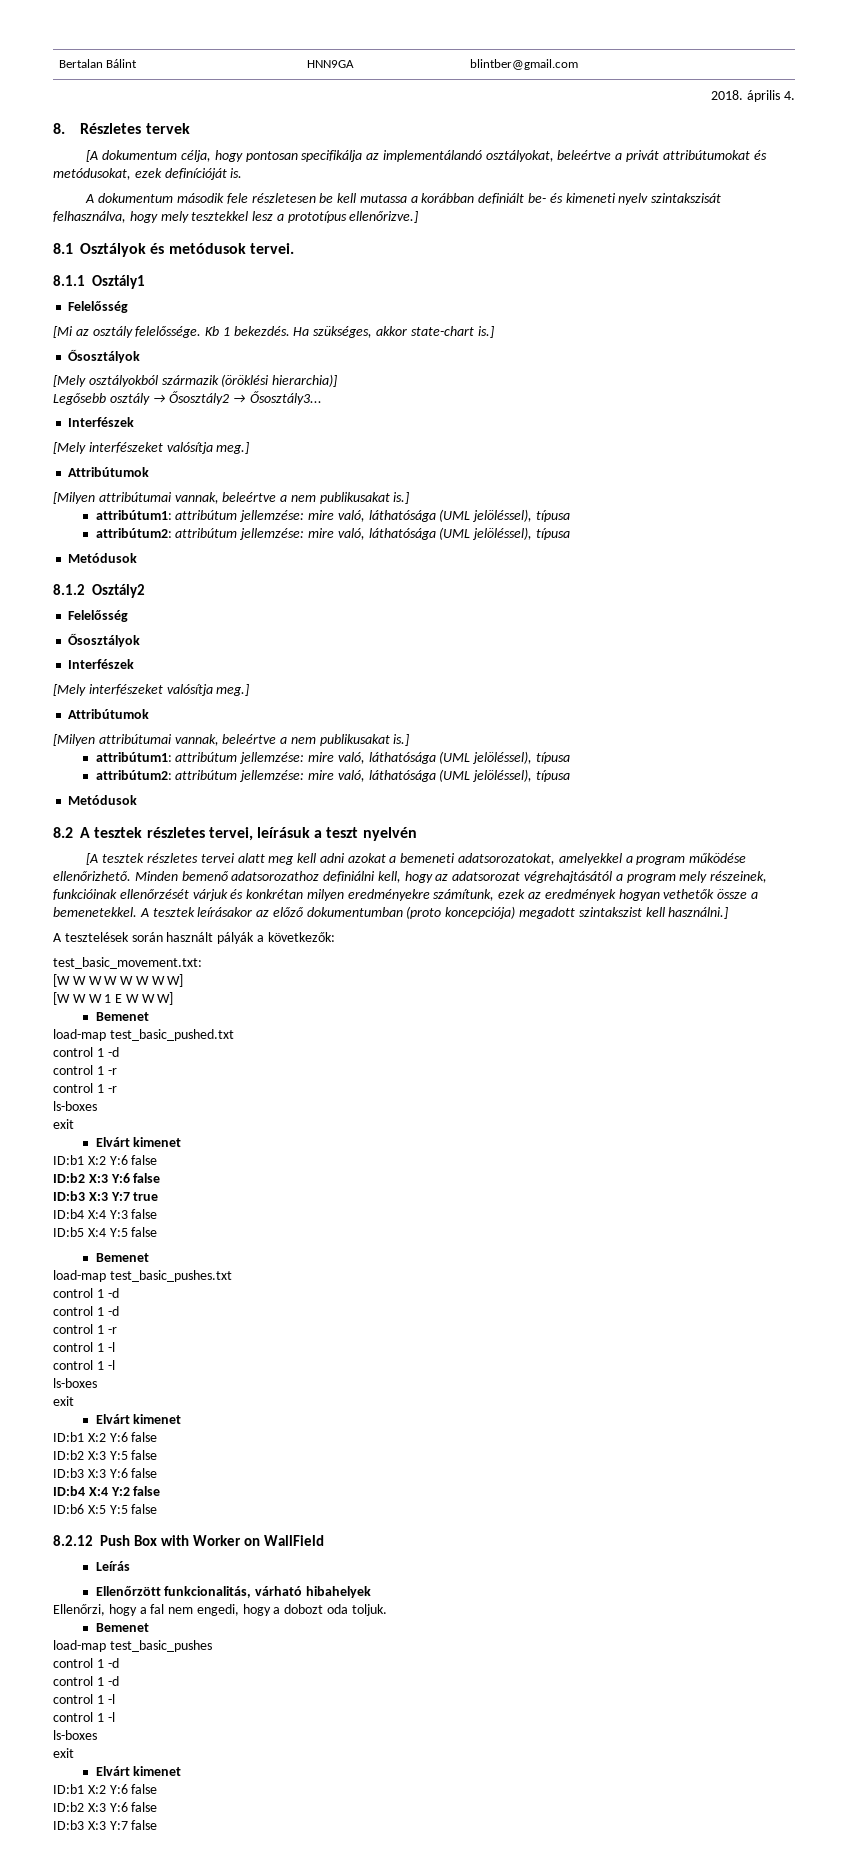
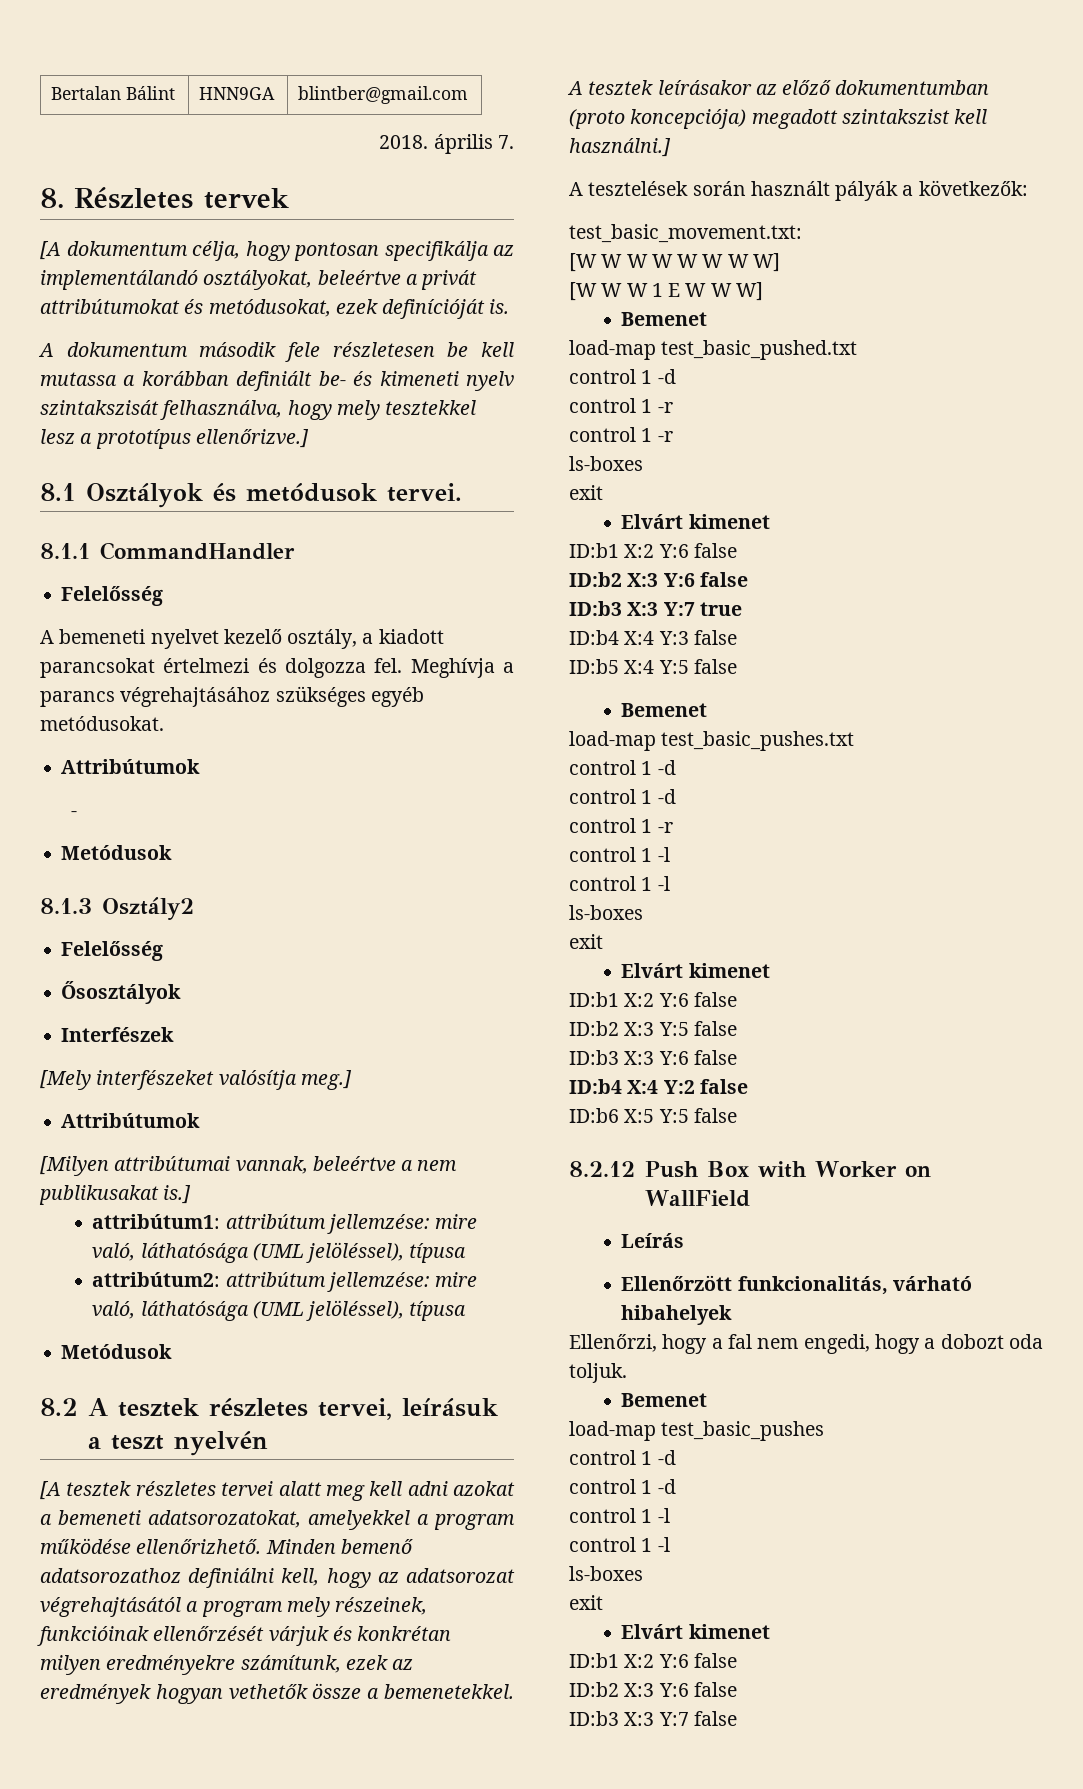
- 2018. április 4.
+ 2018. április 7.
- 8.1.1 Osztály1
+ 8.1.1 CommandHandler
  Felelősség
- [Mi az osztály felelőssége. Kb 1 bekezdés. Ha szükséges, akkor state-chart is.]
- Ősosztályok
- [Mely osztályokból származik (öröklési hierarchia)]
- Legősebb osztály → Ősosztály2 → Ősosztály3...
- Interfészek
- [Mely interfészeket valósítja meg.]
+ A bemeneti nyelvet kezelő osztály, a kiadott parancsokat értelmezi és dolgozza fel. Meghívja a parancs végrehajtásához szükséges egyéb metódusokat.
  Attribútumok
- [Milyen attribútumai vannak, beleértve a nem publikusakat is.]
- attribútum1: attribútum jellemzése: mire való, láthatósága (UML jelöléssel), típusa
- attribútum2: attribútum jellemzése: mire való, láthatósága (UML jelöléssel), típusa
+ -
  Metódusok
- 8.1.2 Osztály2
+ 8.1.3 Osztály2

